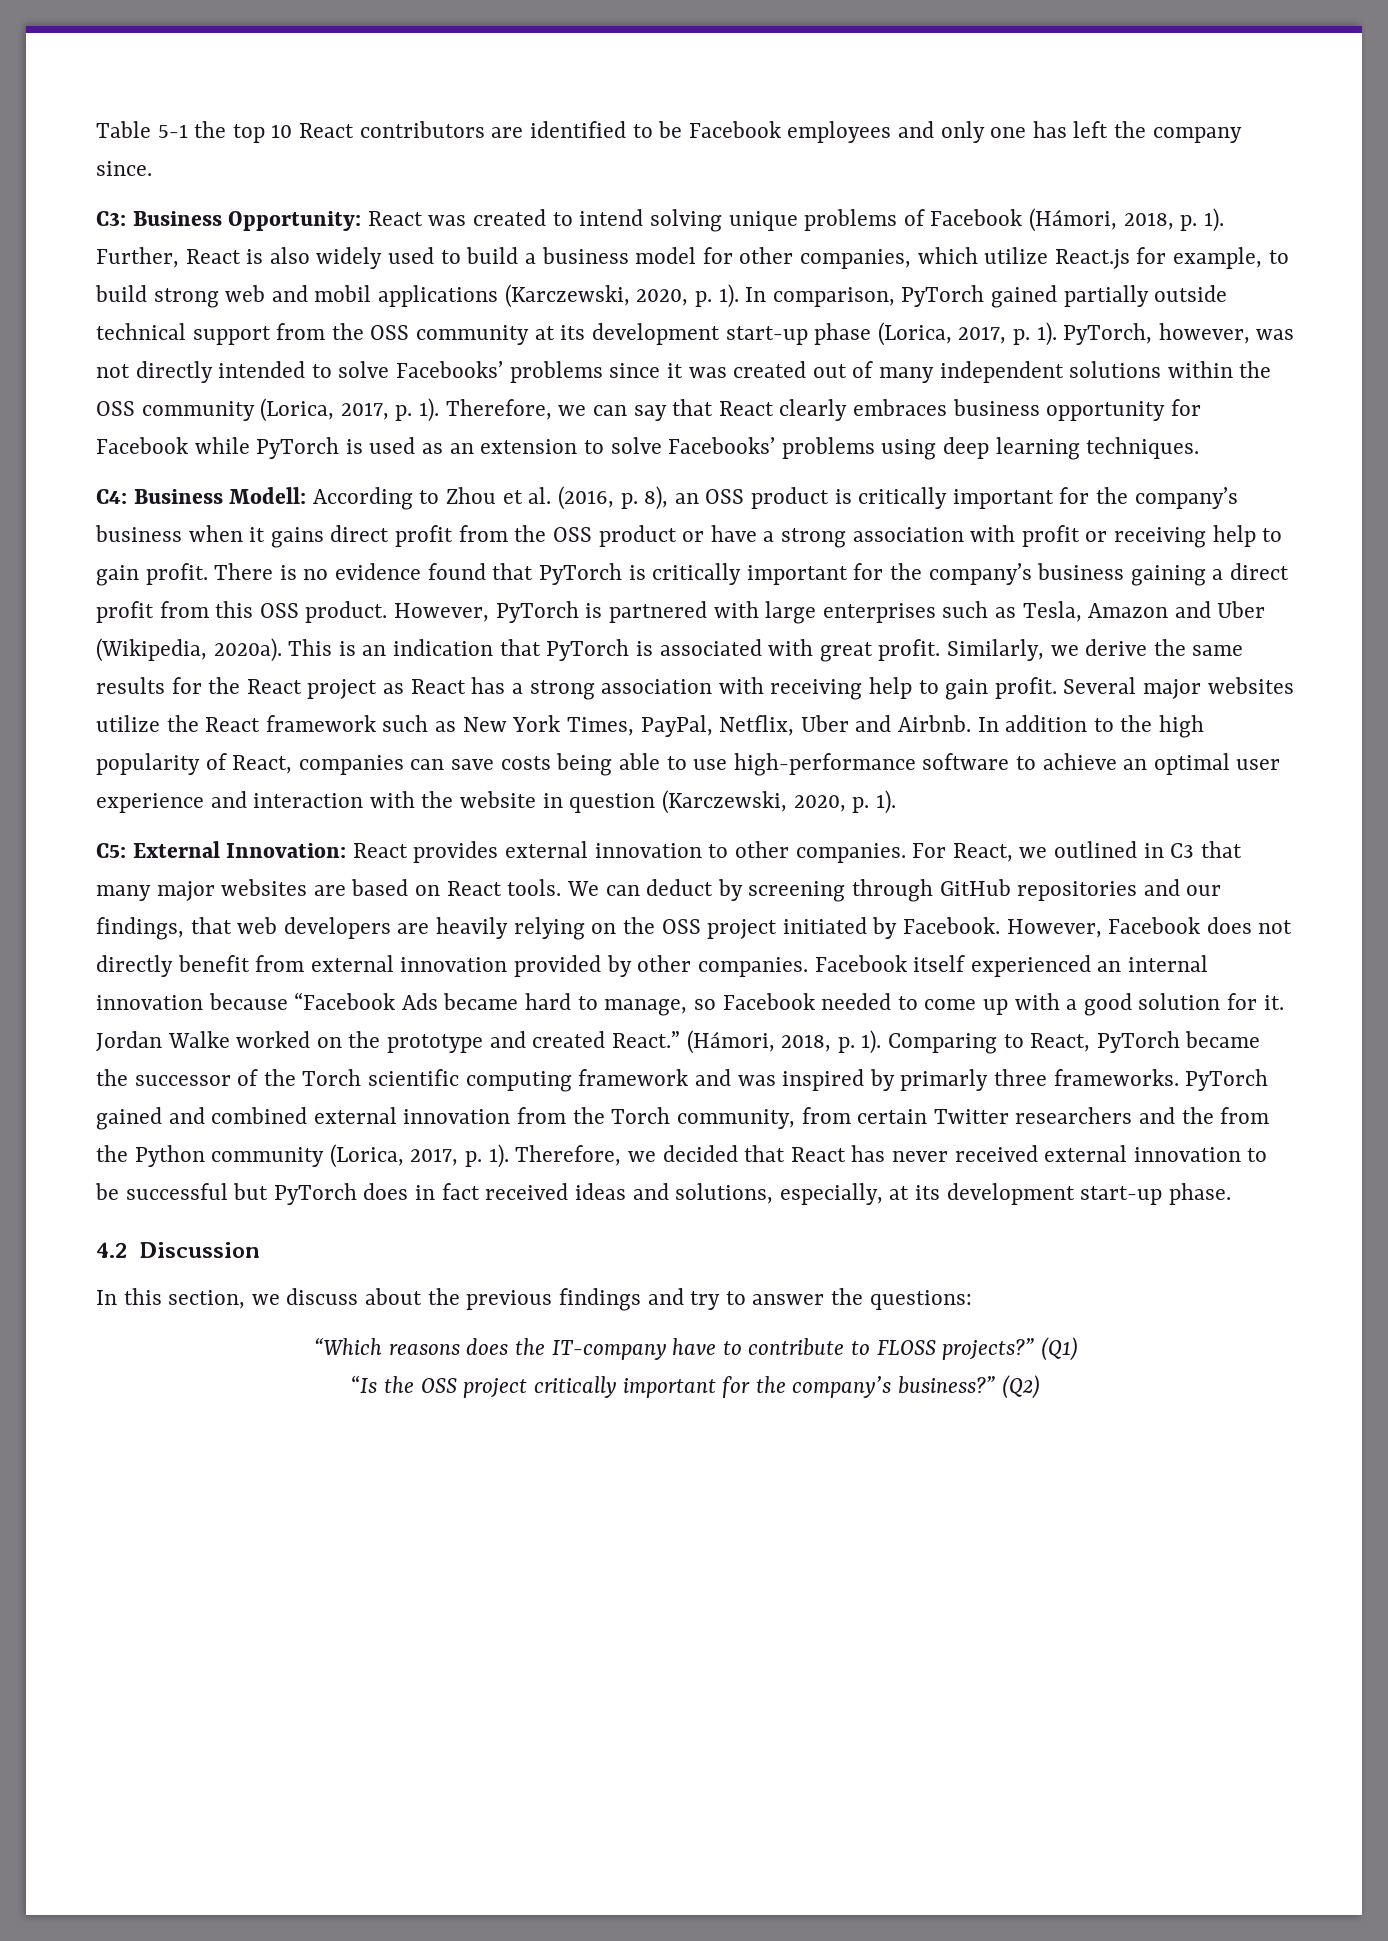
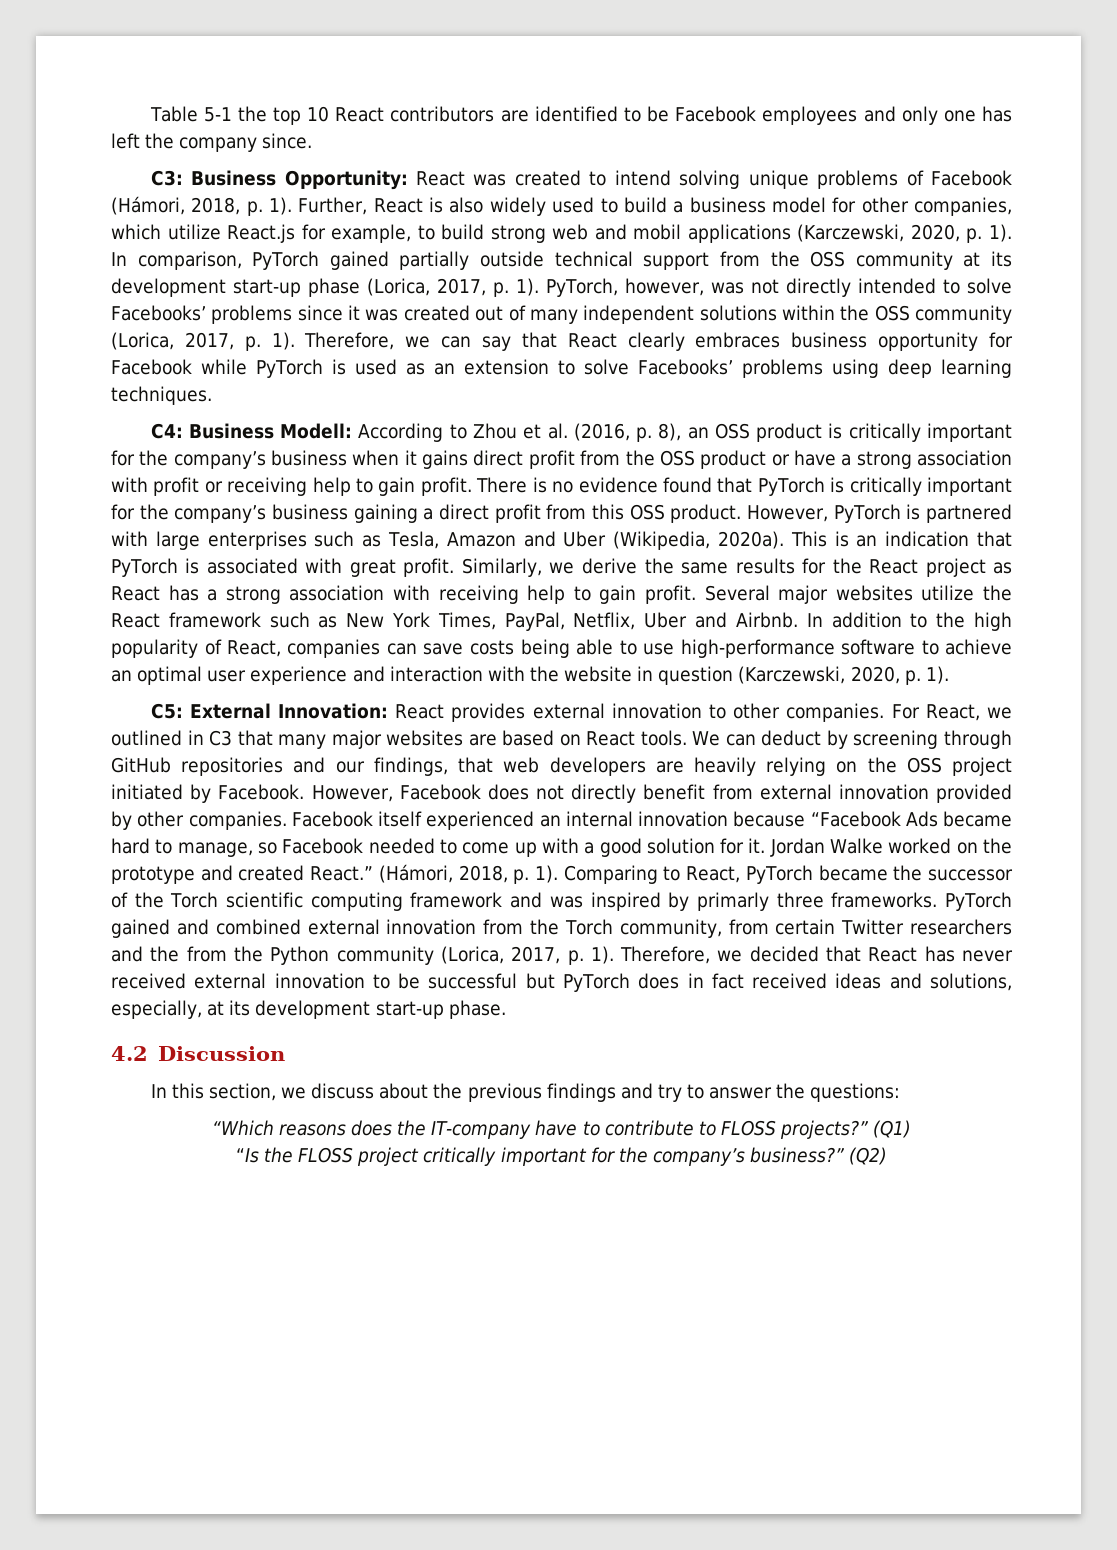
- “Is the OSS project critically important for the company’s business?”
+ “Is the FLOSS project critically important for the company’s business?”

